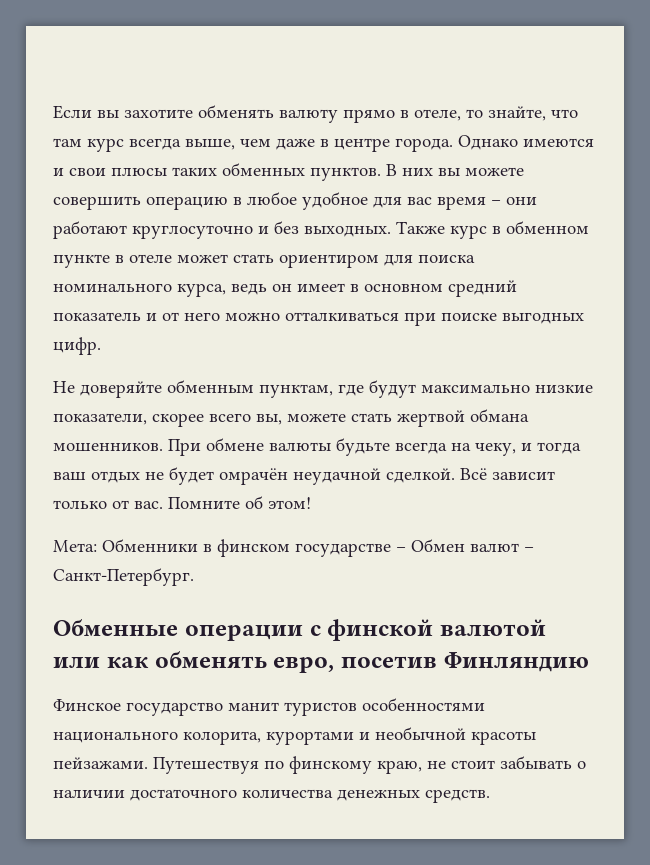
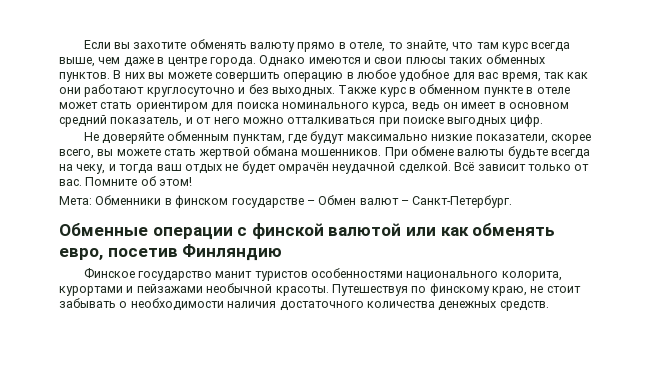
- В них вы можете совершить операцию в любое удобное для вас время – они работают круглосуточно и без выходных.
+ В них вы можете совершить операцию в любое удобное для вас время, так как они работают круглосуточно и без выходных.
- Также курс в обменном пункте в отеле может стать ориентиром для поиска номинального курса, ведь он имеет в основном средний показатель и от него можно отталкиваться при поиске выгодных цифр.
+ Также курс в обменном пункте в отеле может стать ориентиром для поиска номинального курса, ведь он имеет в основном средний показатель, и от него можно отталкиваться при поиске выгодных цифр.
- Не доверяйте обменным пунктам, где будут максимально низкие показатели, скорее всего вы, можете стать жертвой обмана мошенников.
+ Не доверяйте обменным пунктам, где будут максимально низкие показатели, скорее всего, вы можете стать жертвой обмана мошенников.
- Финское государство манит туристов особенностями национального колорита, курортами и необычной красоты пейзажами.
+ Финское государство манит туристов особенностями национального колорита, курортами и пейзажами необычной красоты.
- Путешествуя по финскому краю, не стоит забывать о наличии достаточного количества денежных средств.
+ Путешествуя по финскому краю, не стоит забывать о необходимости наличия достаточного количества денежных средств.

